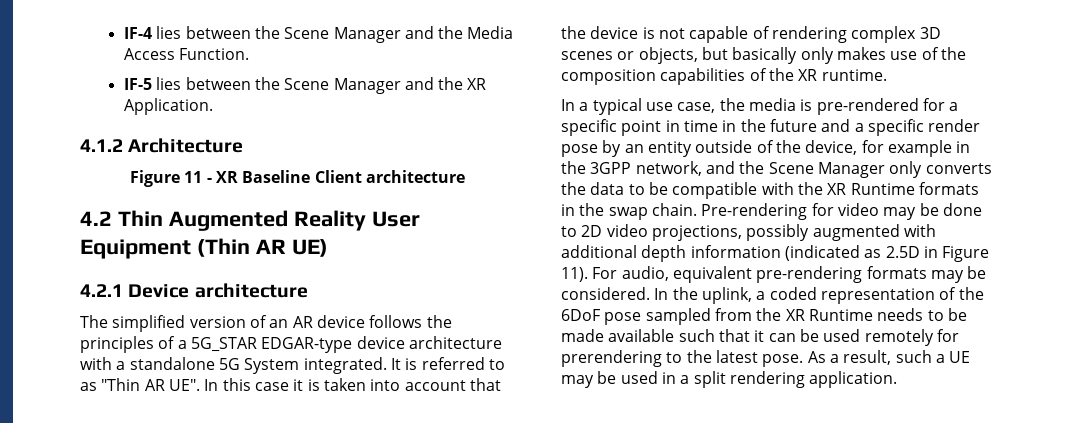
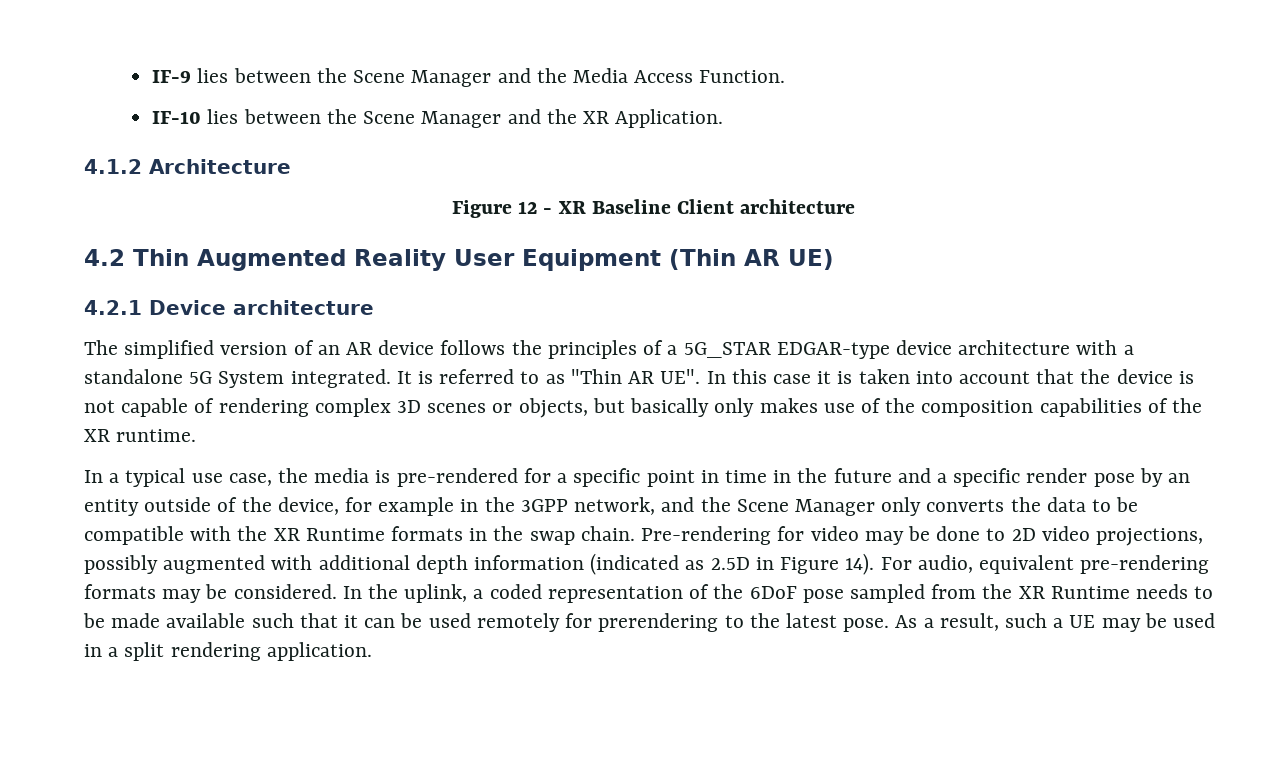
- IF-4 lies between the Scene Manager and the Media Access Function.
+ IF-9 lies between the Scene Manager and the Media Access Function.
- IF-5 lies between the Scene Manager and the XR Application.
+ IF-10 lies between the Scene Manager and the XR Application.
- Figure 11 - XR Baseline Client architecture
+ Figure 12 - XR Baseline Client architecture
- Pre-rendering for video may be done to 2D video projections, possibly augmented with additional depth information (indicated as 2.5D in Figure 11).
+ Pre-rendering for video may be done to 2D video projections, possibly augmented with additional depth information (indicated as 2.5D in Figure 14).

